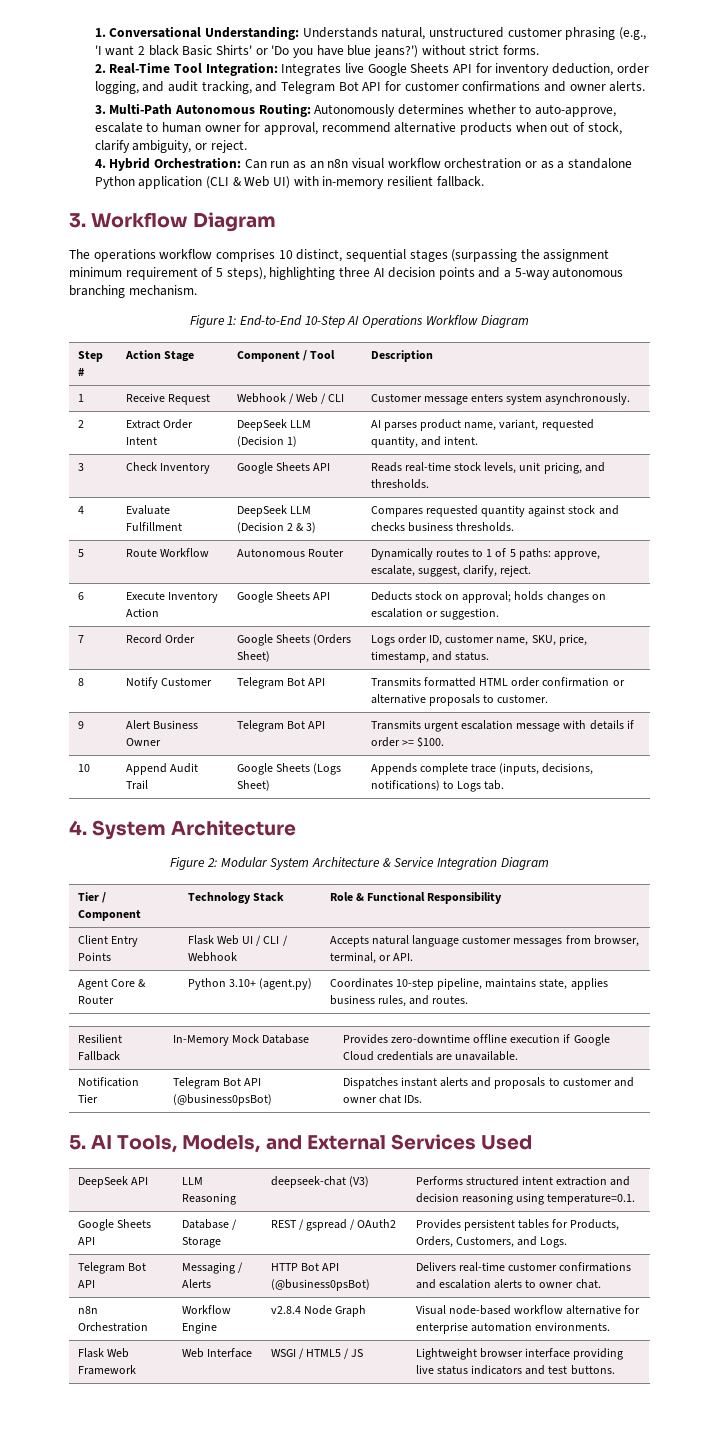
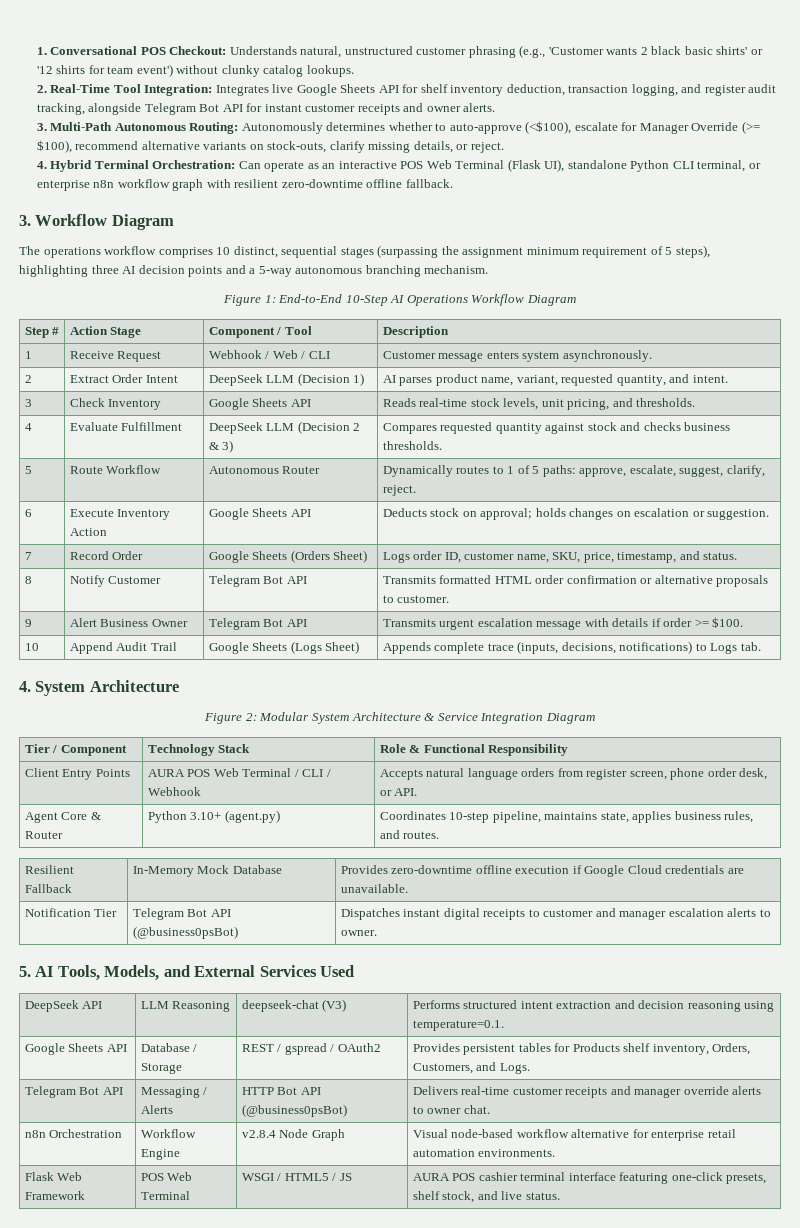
- 1. Conversational Understanding: Understands natural, unstructured customer phrasing (e.g., 'I want 2 black Basic Shirts' or 'Do you have blue jeans?') without strict forms.
+ 1. Conversational POS Checkout: Understands natural, unstructured customer phrasing (e.g., 'Customer wants 2 black basic shirts' or '12 shirts for team event') without clunky catalog lookups.
- 2. Real-Time Tool Integration: Integrates live Google Sheets API for inventory deduction, order logging, and audit tracking, and Telegram Bot API for customer confirmations and owner alerts.
+ 2. Real-Time Tool Integration: Integrates live Google Sheets API for shelf inventory deduction, transaction logging, and register audit tracking, alongside Telegram Bot API for instant customer receipts and owner alerts.
- 3. Multi-Path Autonomous Routing: Autonomously determines whether to auto-approve, escalate to human owner for approval, recommend alternative products when out of stock, clarify ambiguity, or reject.
+ 3. Multi-Path Autonomous Routing: Autonomously determines whether to auto-approve (<$100), escalate for Manager Override (>= $100), recommend alternative variants on stock-outs, clarify missing details, or reject.
- 4. Hybrid Orchestration: Can run as an n8n visual workflow orchestration or as a standalone Python application (CLI & Web UI) with in-memory resilient fallback.
+ 4. Hybrid Terminal Orchestration: Can operate as an interactive POS Web Terminal (Flask UI), standalone Python CLI terminal, or enterprise n8n workflow graph with resilient zero-downtime offline fallback.
- Client Entry Points | Flask Web UI / CLI / Webhook | Accepts natural language customer messages from browser, terminal, or API.
+ Client Entry Points | AURA POS Web Terminal / CLI / Webhook | Accepts natural language orders from register screen, phone order desk, or API.
- Notification Tier | Telegram Bot API (@business0psBot) | Dispatches instant alerts and proposals to customer and owner chat IDs.
+ Notification Tier | Telegram Bot API (@business0psBot) | Dispatches instant digital receipts to customer and manager escalation alerts to owner.
- Google Sheets API | Database / Storage | REST / gspread / OAuth2 | Provides persistent tables for Products, Orders, Customers, and Logs.
+ Google Sheets API | Database / Storage | REST / gspread / OAuth2 | Provides persistent tables for Products shelf inventory, Orders, Customers, and Logs.
- Telegram Bot API | Messaging / Alerts | HTTP Bot API (@business0psBot) | Delivers real-time customer confirmations and escalation alerts to owner chat.
+ Telegram Bot API | Messaging / Alerts | HTTP Bot API (@business0psBot) | Delivers real-time customer receipts and manager override alerts to owner chat.
- n8n Orchestration | Workflow Engine | v2.8.4 Node Graph | Visual node-based workflow alternative for enterprise automation environments.
+ n8n Orchestration | Workflow Engine | v2.8.4 Node Graph | Visual node-based workflow alternative for enterprise retail automation environments.
- Flask Web Framework | Web Interface | WSGI / HTML5 / JS | Lightweight browser interface providing live status indicators and test buttons.
+ Flask Web Framework | POS Web Terminal | WSGI / HTML5 / JS | AURA POS cashier terminal interface featuring one-click presets, shelf stock, and live status.

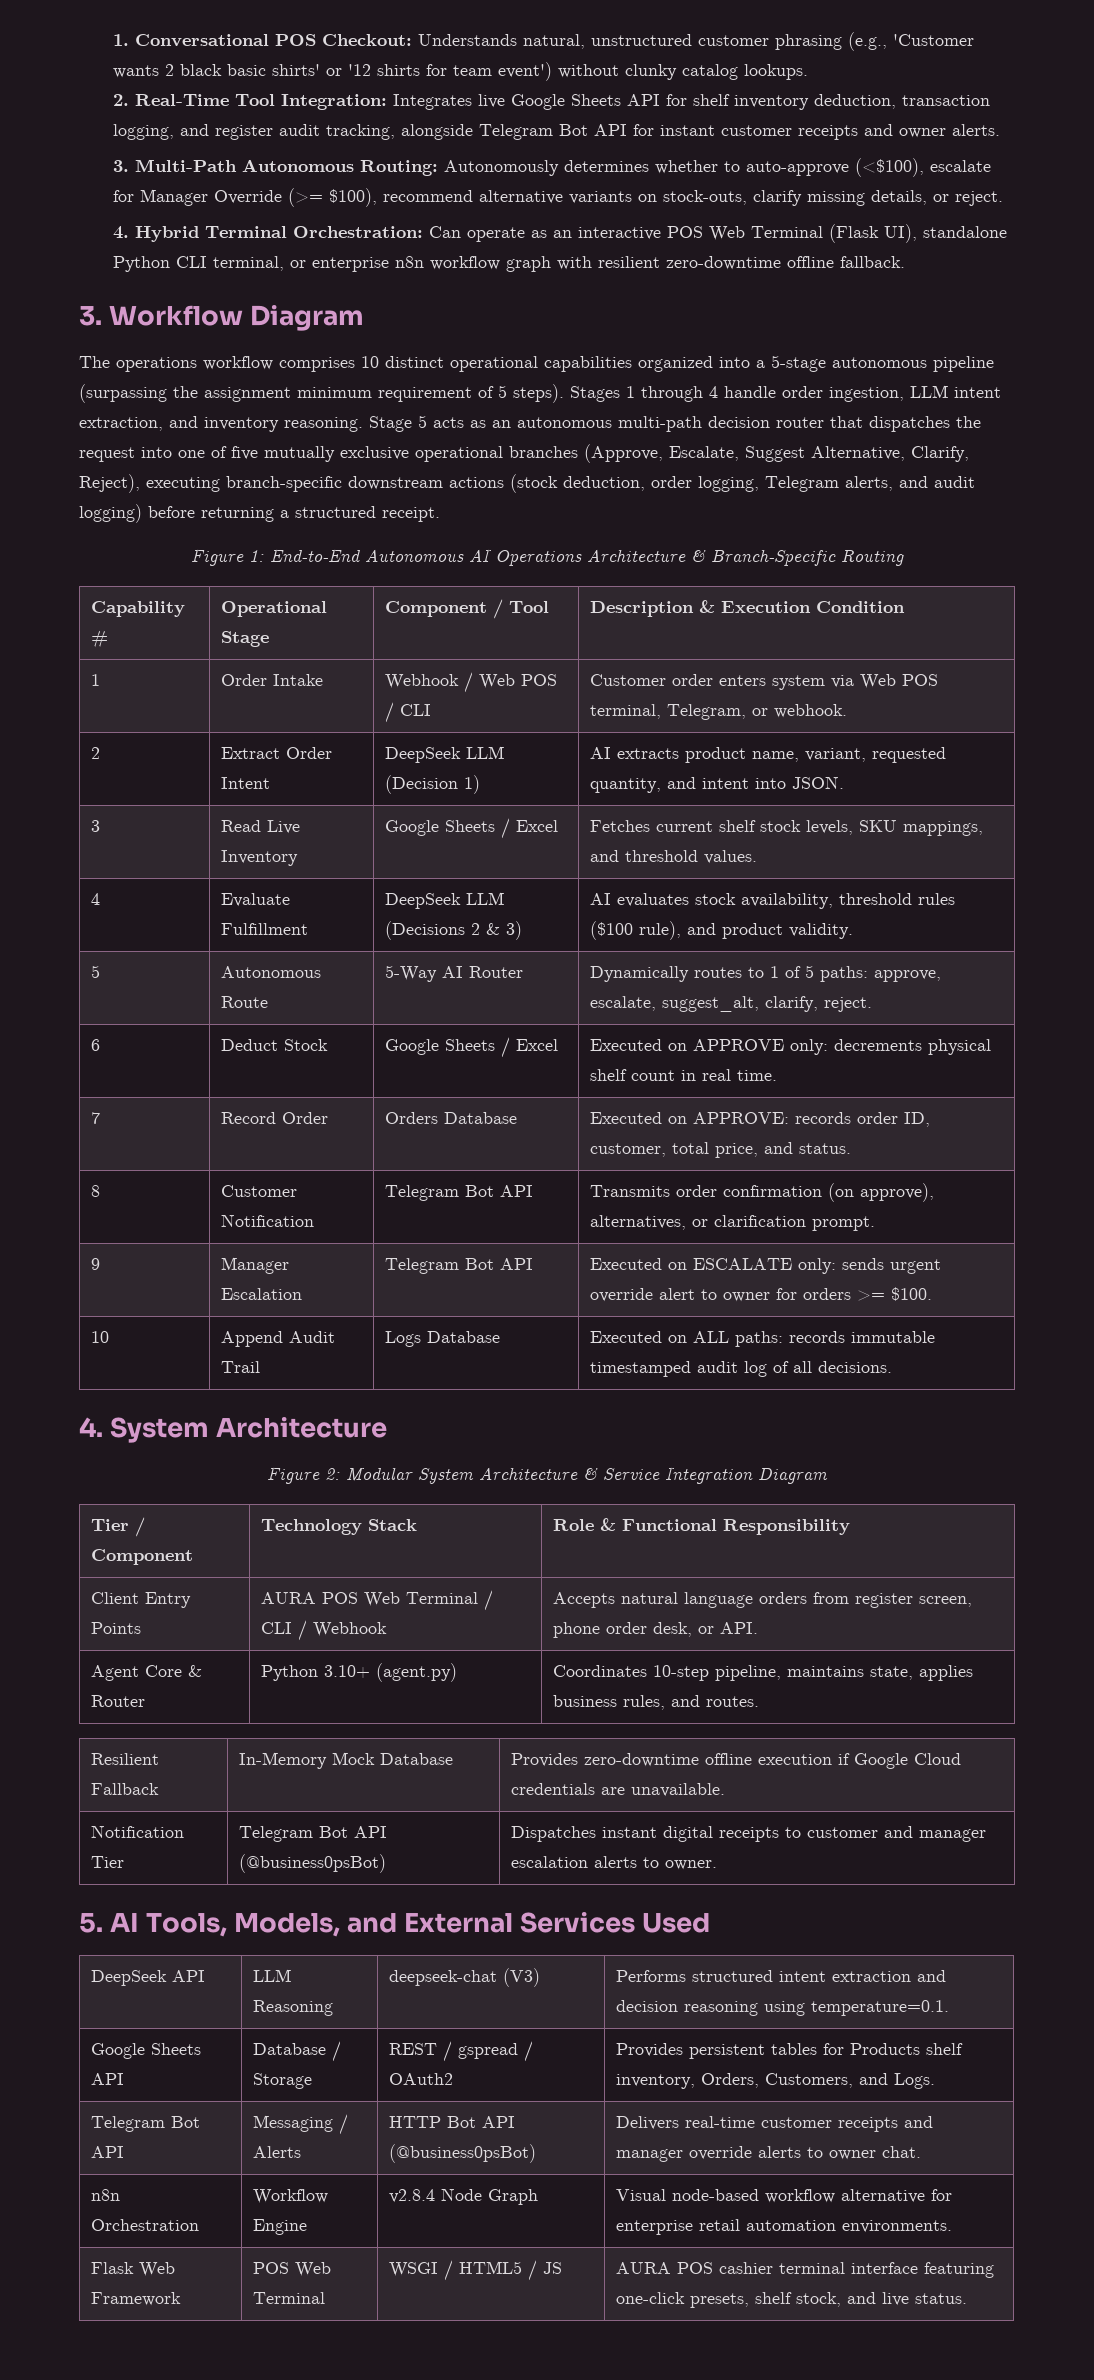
- The operations workflow comprises 10 distinct, sequential stages (surpassing the assignment minimum requirement of 5 steps), highlighting three AI decision points and a 5-way autonomous branching mechanism.
+ The operations workflow comprises 10 distinct operational capabilities organized into a 5-stage autonomous pipeline (surpassing the assignment minimum requirement of 5 steps). Stages 1 through 4 handle order ingestion, LLM intent extraction, and inventory reasoning. Stage 5 acts as an autonomous multi-path decision router that dispatches the request into one of five mutually exclusive operational branches (Approve, Escalate, Suggest Alternative, Clarify, Reject), executing branch-specific downstream actions (stock deduction, order logging, Telegram alerts, and audit logging) before returning a structured receipt.
- Figure 1: End-to-End 10-Step AI Operations Workflow Diagram
- Step # | Action Stage | Component / Tool | Description
+ Figure 1: End-to-End Autonomous AI Operations Architecture & Branch-Specific Routing
+ Capability # | Operational Stage | Component / Tool | Description & Execution Condition
- 1 | Receive Request | Webhook / Web / CLI | Customer message enters system asynchronously.
+ 1 | Order Intake | Webhook / Web POS / CLI | Customer order enters system via Web POS terminal, Telegram, or webhook.
- 2 | Extract Order Intent | DeepSeek LLM (Decision 1) | AI parses product name, variant, requested quantity, and intent.
+ 2 | Extract Order Intent | DeepSeek LLM (Decision 1) | AI extracts product name, variant, requested quantity, and intent into JSON.
- 3 | Check Inventory | Google Sheets API | Reads real-time stock levels, unit pricing, and thresholds.
+ 3 | Read Live Inventory | Google Sheets / Excel | Fetches current shelf stock levels, SKU mappings, and threshold values.
- 4 | Evaluate Fulfillment | DeepSeek LLM (Decision 2 & 3) | Compares requested quantity against stock and checks business thresholds.
+ 4 | Evaluate Fulfillment | DeepSeek LLM (Decisions 2 & 3) | AI evaluates stock availability, threshold rules ($100 rule), and product validity.
- 5 | Route Workflow | Autonomous Router | Dynamically routes to 1 of 5 paths: approve, escalate, suggest, clarify, reject.
+ 5 | Autonomous Route | 5-Way AI Router | Dynamically routes to 1 of 5 paths: approve, escalate, suggest_alt, clarify, reject.
- 6 | Execute Inventory Action | Google Sheets API | Deducts stock on approval; holds changes on escalation or suggestion.
- 7 | Record Order | Google Sheets (Orders Sheet) | Logs order ID, customer name, SKU, price, timestamp, and status.
+ 6 | Deduct Stock | Google Sheets / Excel | Executed on APPROVE only: decrements physical shelf count in real time.
+ 7 | Record Order | Orders Database | Executed on APPROVE: records order ID, customer, total price, and status.
- 8 | Notify Customer | Telegram Bot API | Transmits formatted HTML order confirmation or alternative proposals to customer.
- 9 | Alert Business Owner | Telegram Bot API | Transmits urgent escalation message with details if order >= $100.
+ 8 | Customer Notification | Telegram Bot API | Transmits order confirmation (on approve), alternatives, or clarification prompt.
+ 9 | Manager Escalation | Telegram Bot API | Executed on ESCALATE only: sends urgent override alert to owner for orders >= $100.
- 10 | Append Audit Trail | Google Sheets (Logs Sheet) | Appends complete trace (inputs, decisions, notifications) to Logs tab.
+ 10 | Append Audit Trail | Logs Database | Executed on ALL paths: records immutable timestamped audit log of all decisions.

